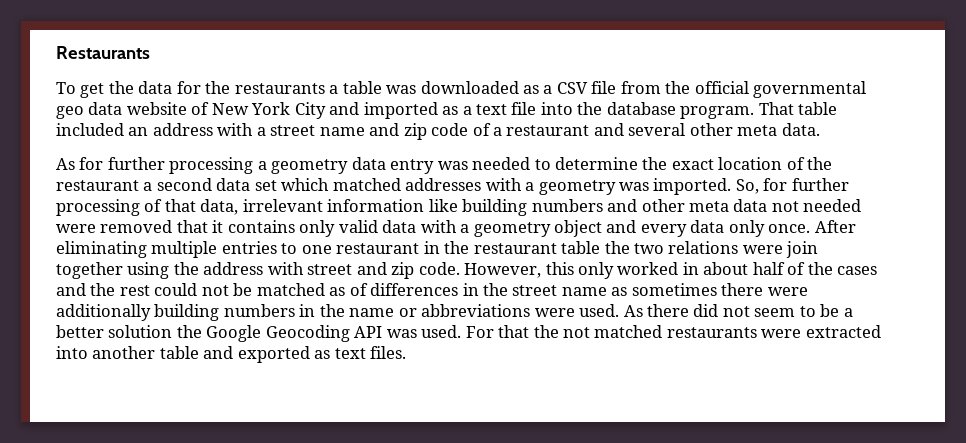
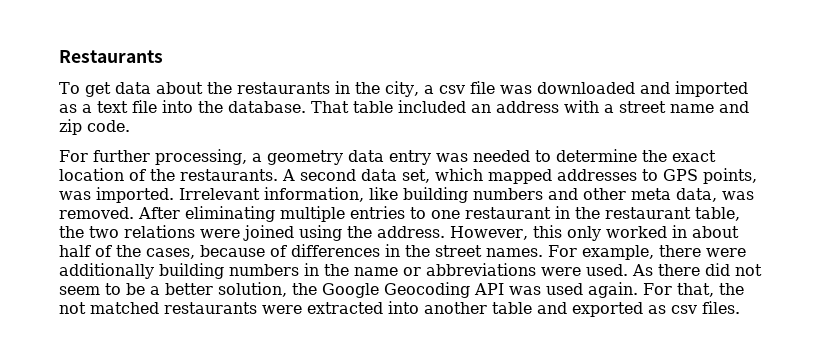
- To get the data for the restaurants a table was downloaded as a CSV file from the official governmental geo data website of New York City and imported as a text file into the database program.
+ To get data about the restaurants in the city, a csv file was downloaded and imported as a text file into the database.
- That table included an address with a street name and zip code of a restaurant and several other meta data.
- As for further processing a geometry data entry was needed to determine the exact location of the restaurant a second data set which matched addresses with a geometry was imported. So, for further processing of that data, irrelevant information like building numbers and other meta data not needed were removed that it contains only valid data with a geometry object and every data only once.
+ That table included an address with a street name and zip code.
+ For further processing, a geometry data entry was needed to determine the exact location of the restaurants. A second data set, which mapped addresses to GPS points, was imported. Irrelevant information, like building numbers and other meta data, was removed.
- After eliminating multiple entries to one restaurant in the restaurant table the two relations were join together using the address with street and zip code.
+ After eliminating multiple entries to one restaurant in the restaurant table, the two relations were joined using the address.
- However, this only worked in about half of the cases and the rest could not be matched as of differences in the street name as sometimes there were additionally building numbers in the name or abbreviations were used.
+ However, this only worked in about half of the cases, because of differences in the street names. For example, there were additionally building numbers in the name or abbreviations were used.
- As there did not seem to be a better solution the Google Geocoding API was used. For that the not matched restaurants were extracted into another table and exported as text files.
+ As there did not seem to be a better solution, the Google Geocoding API was used again. For that, the not matched restaurants were extracted into another table and exported as csv files.

